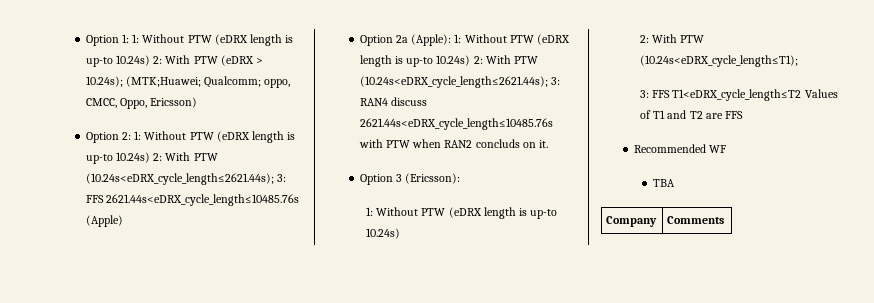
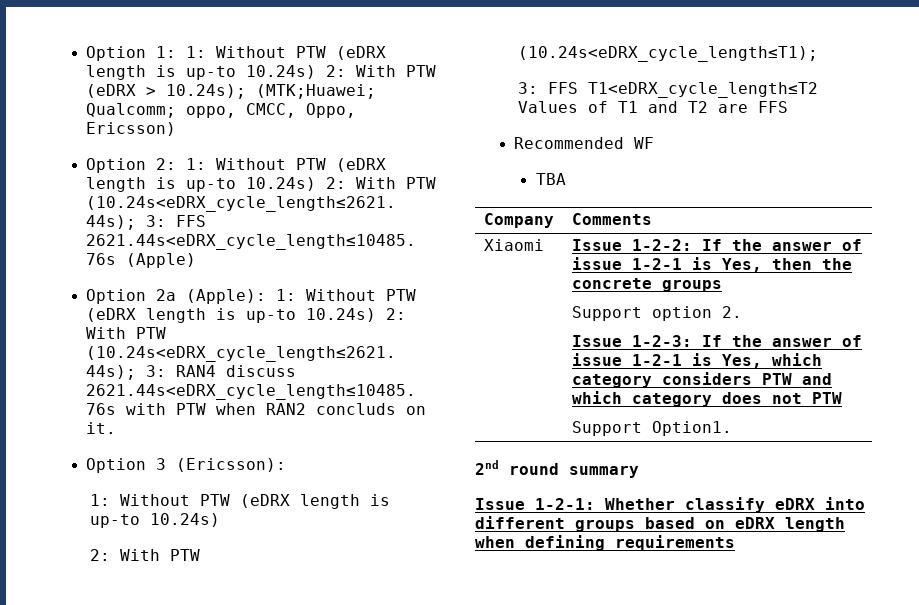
+ Xiaomi | Issue 1-2-2: If the answer of issue 1-2-1 is Yes, then the concrete groups
+ Support option 2.
+ Issue 1-2-3: If the answer of issue 1-2-1 is Yes, which category considers PTW and which category does not PTW
+ Support Option1.
+ 2nd round summary
+ Issue 1-2-1: Whether classify eDRX into different groups based on eDRX length when defining requirements

